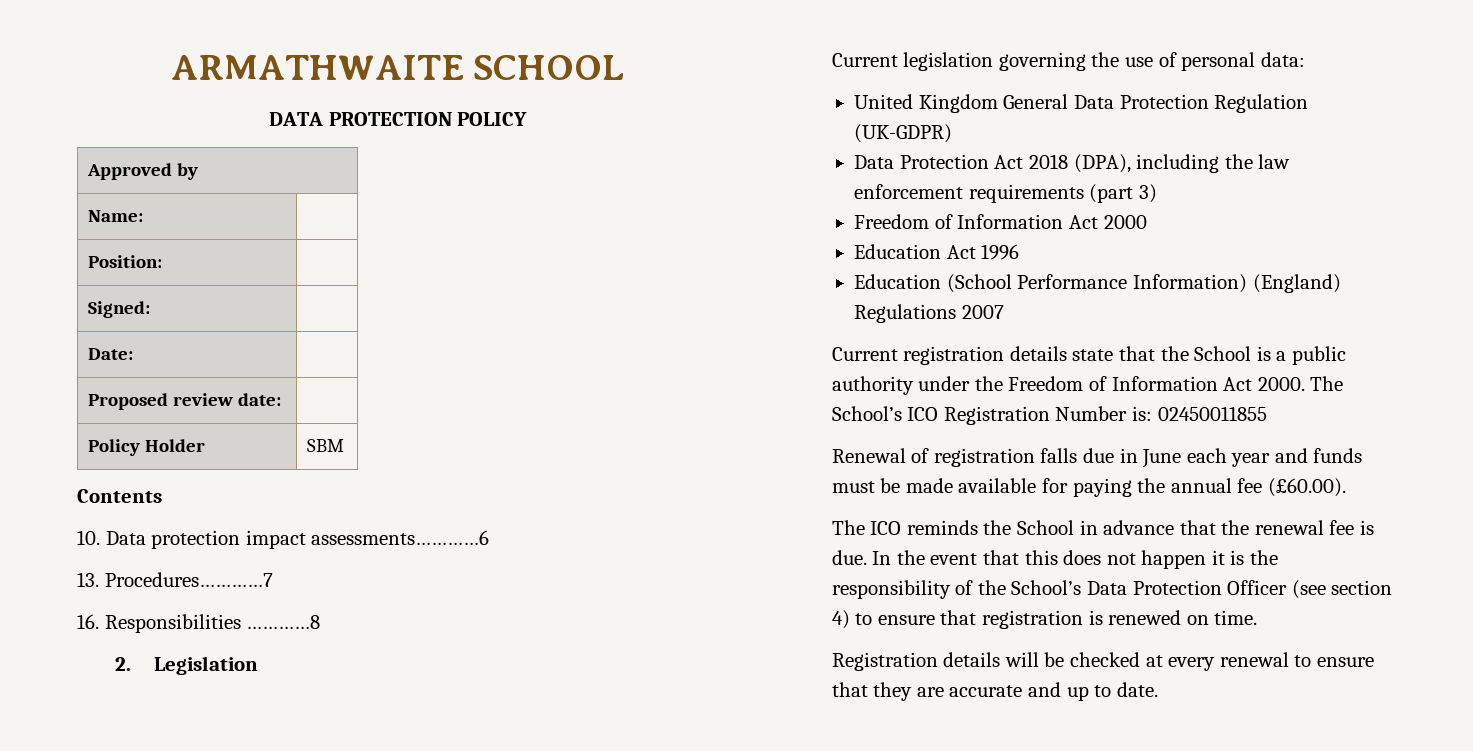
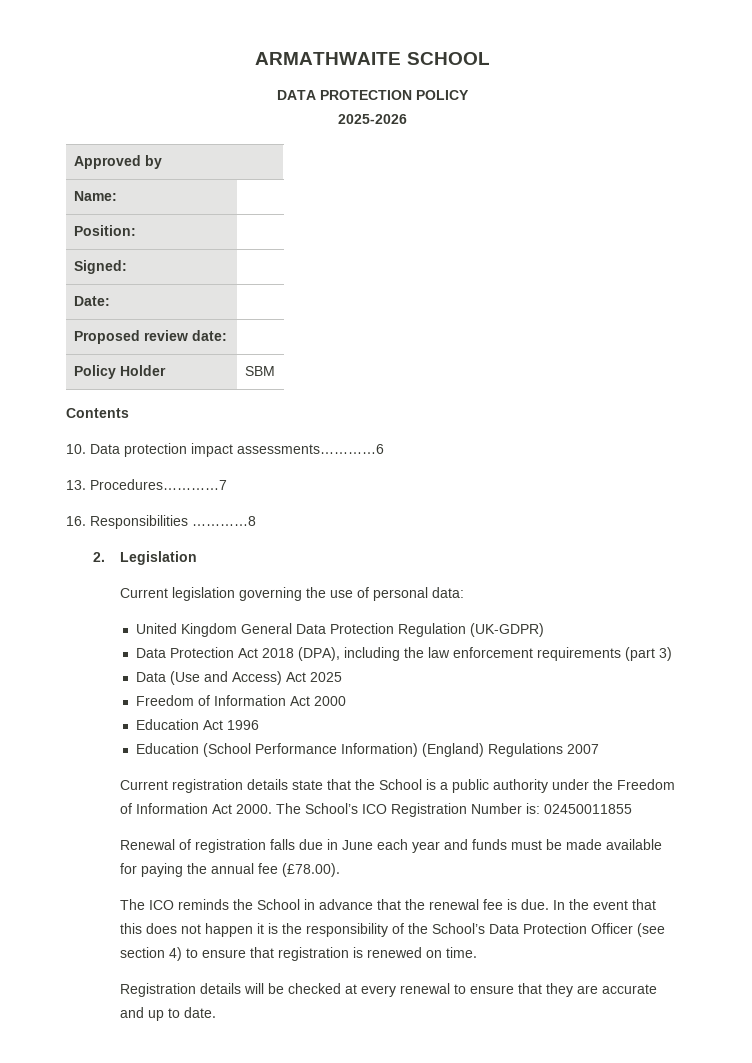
+ 2025-2026
+ Data (Use and Access) Act 2025
- Renewal of registration falls due in June each year and funds must be made available for paying the annual fee (£60.00).
+ Renewal of registration falls due in June each year and funds must be made available for paying the annual fee (£78.00).

